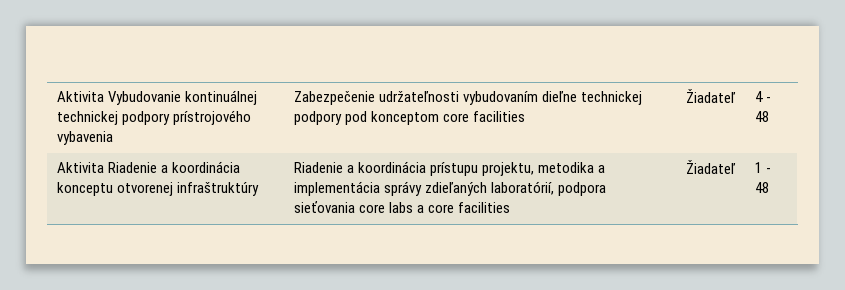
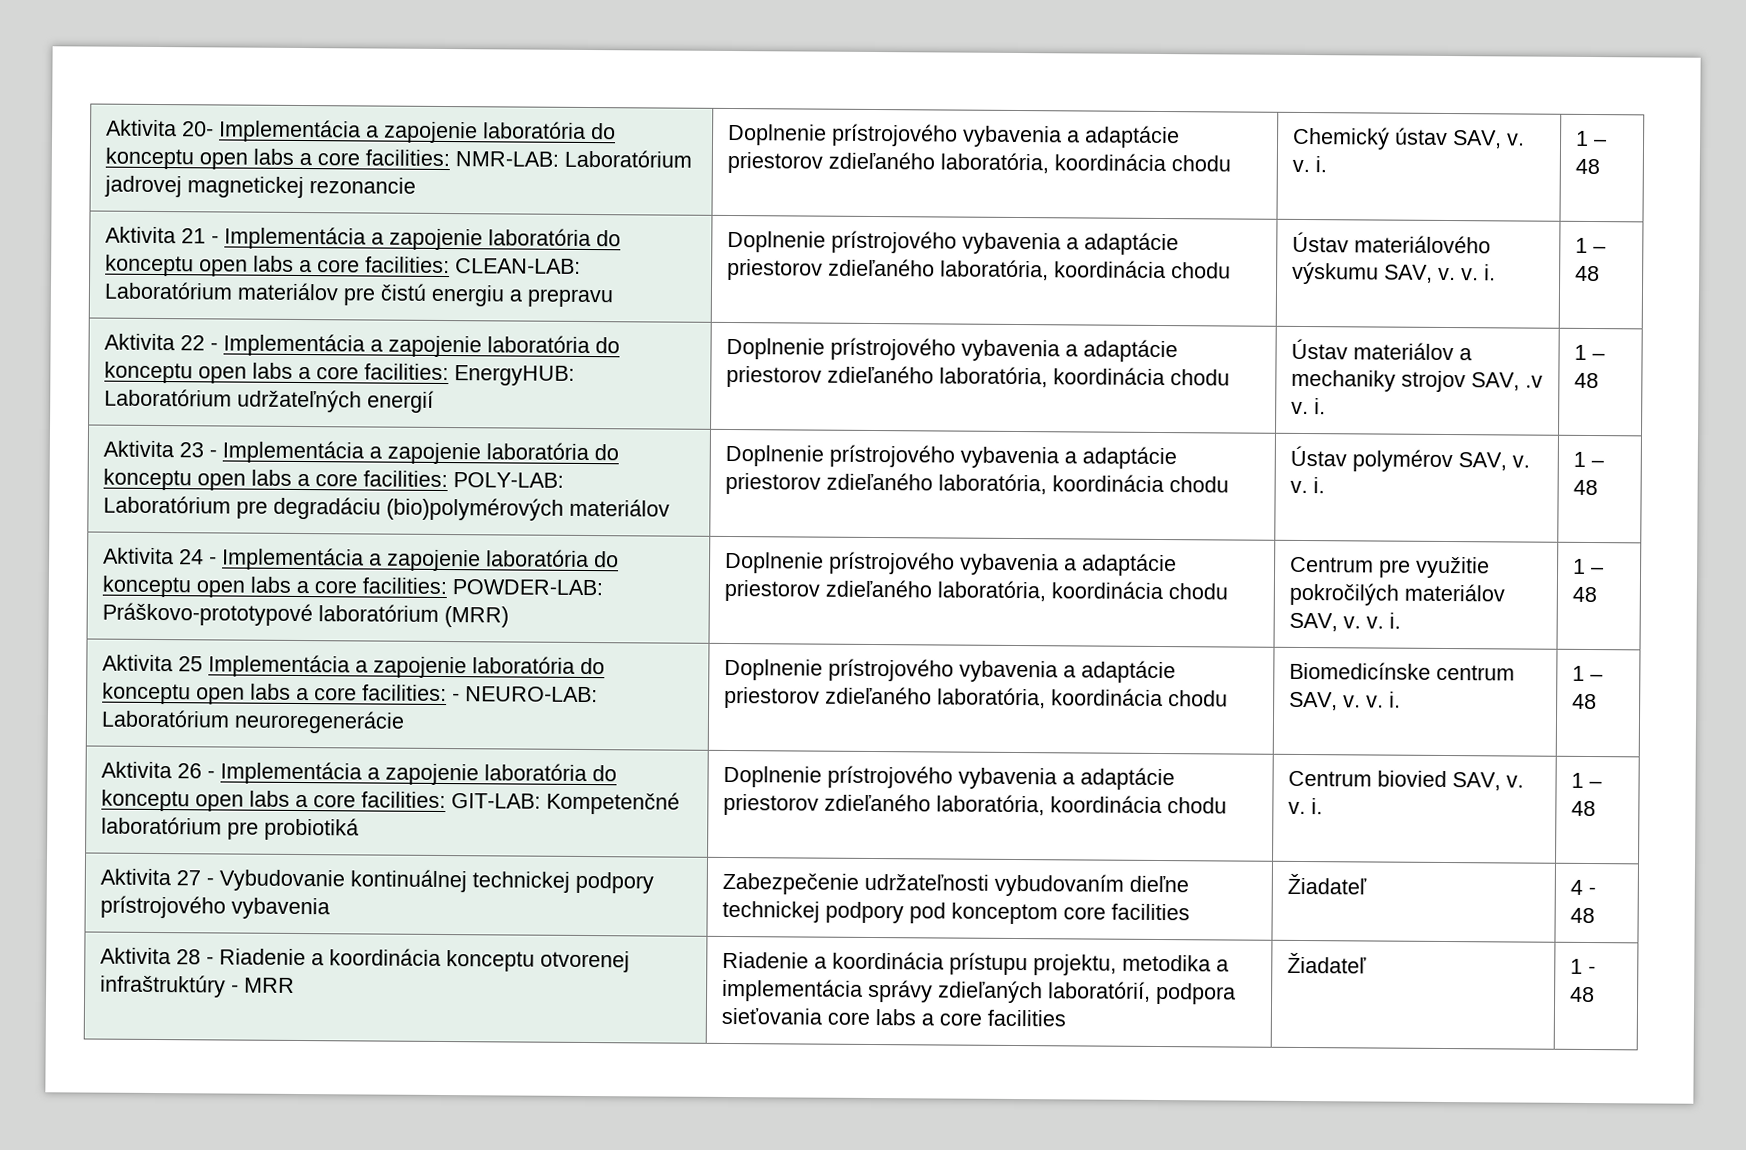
- Aktivita Vybudovanie kontinuálnej technickej podpory prístrojového vybavenia | Zabezpečenie udržateľnosti vybudovaním dieľne technickej podpory pod konceptom core facilities | Žiadateľ | 4 - 48
+ Aktivita 20- Implementácia a zapojenie laboratória do konceptu open labs a core facilities: NMR-LAB: Laboratórium jadrovej magnetickej rezonancie | Doplnenie prístrojového vybavenia a adaptácie priestorov zdieľaného laboratória, koordinácia chodu | Chemický ústav SAV, v. v. i. | 1 – 48
+ Aktivita 21 - Implementácia a zapojenie laboratória do konceptu open labs a core facilities: CLEAN-LAB: Laboratórium materiálov pre čistú energiu a prepravu | Doplnenie prístrojového vybavenia a adaptácie priestorov zdieľaného laboratória, koordinácia chodu | Ústav materiálového výskumu SAV, v. v. i. | 1 – 48
+ Aktivita 22 - Implementácia a zapojenie laboratória do konceptu open labs a core facilities: EnergyHUB: Laboratórium udržateľných energií | Doplnenie prístrojového vybavenia a adaptácie priestorov zdieľaného laboratória, koordinácia chodu | Ústav materiálov a mechaniky strojov SAV, .v v. i. | 1 – 48
+ Aktivita 23 - Implementácia a zapojenie laboratória do konceptu open labs a core facilities: POLY-LAB: Laboratórium pre degradáciu (bio)polymérových materiálov | Doplnenie prístrojového vybavenia a adaptácie priestorov zdieľaného laboratória, koordinácia chodu | Ústav polymérov SAV, v. v. i. | 1 – 48
+ Aktivita 24 - Implementácia a zapojenie laboratória do konceptu open labs a core facilities: POWDER-LAB: Práškovo-prototypové laboratórium (MRR) | Doplnenie prístrojového vybavenia a adaptácie priestorov zdieľaného laboratória, koordinácia chodu | Centrum pre využitie pokročilých materiálov SAV, v. v. i. | 1 – 48
+ Aktivita 25 Implementácia a zapojenie laboratória do konceptu open labs a core facilities: - NEURO-LAB: Laboratórium neuroregenerácie | Doplnenie prístrojového vybavenia a adaptácie priestorov zdieľaného laboratória, koordinácia chodu | Biomedicínske centrum SAV, v. v. i. | 1 – 48
+ Aktivita 26 - Implementácia a zapojenie laboratória do konceptu open labs a core facilities: GIT-LAB: Kompetenčné laboratórium pre probiotiká | Doplnenie prístrojového vybavenia a adaptácie priestorov zdieľaného laboratória, koordinácia chodu | Centrum biovied SAV, v. v. i. | 1 – 48
+ Aktivita 27 - Vybudovanie kontinuálnej technickej podpory prístrojového vybavenia | Zabezpečenie udržateľnosti vybudovaním dieľne technickej podpory pod konceptom core facilities | Žiadateľ | 4 - 48
- Aktivita Riadenie a koordinácia konceptu otvorenej infraštruktúry | Riadenie a koordinácia prístupu projektu, metodika a implementácia správy zdieľaných laboratórií, podpora sieťovania core labs a core facilities | Žiadateľ | 1 - 48
+ Aktivita 28 - Riadenie a koordinácia konceptu otvorenej infraštruktúry - MRR | Riadenie a koordinácia prístupu projektu, metodika a implementácia správy zdieľaných laboratórií, podpora sieťovania core labs a core facilities | Žiadateľ | 1 - 48

